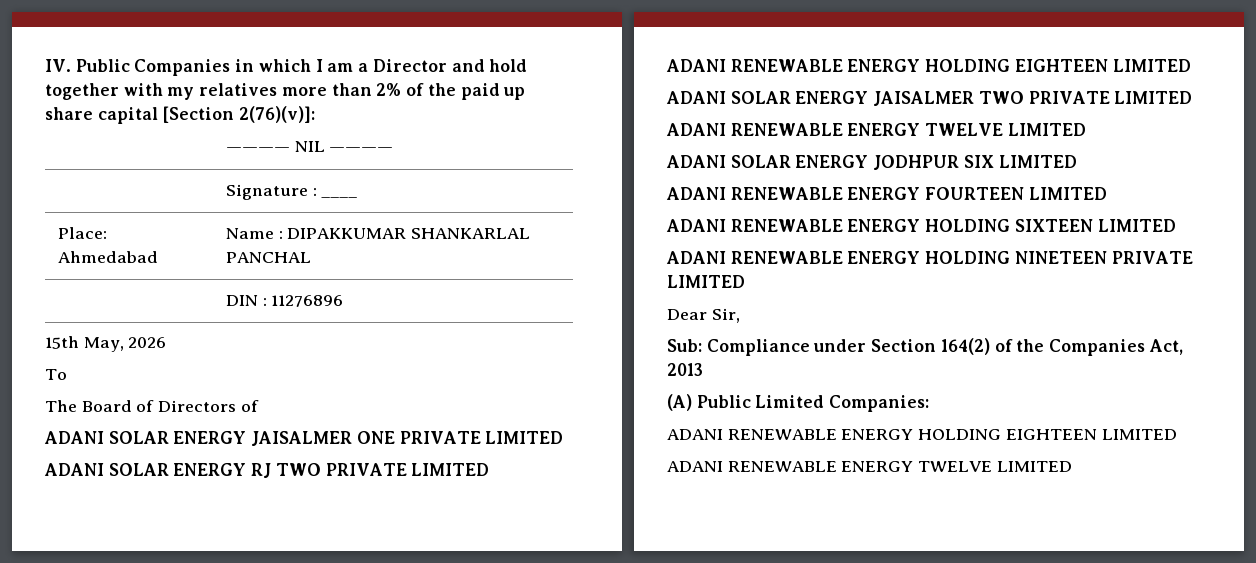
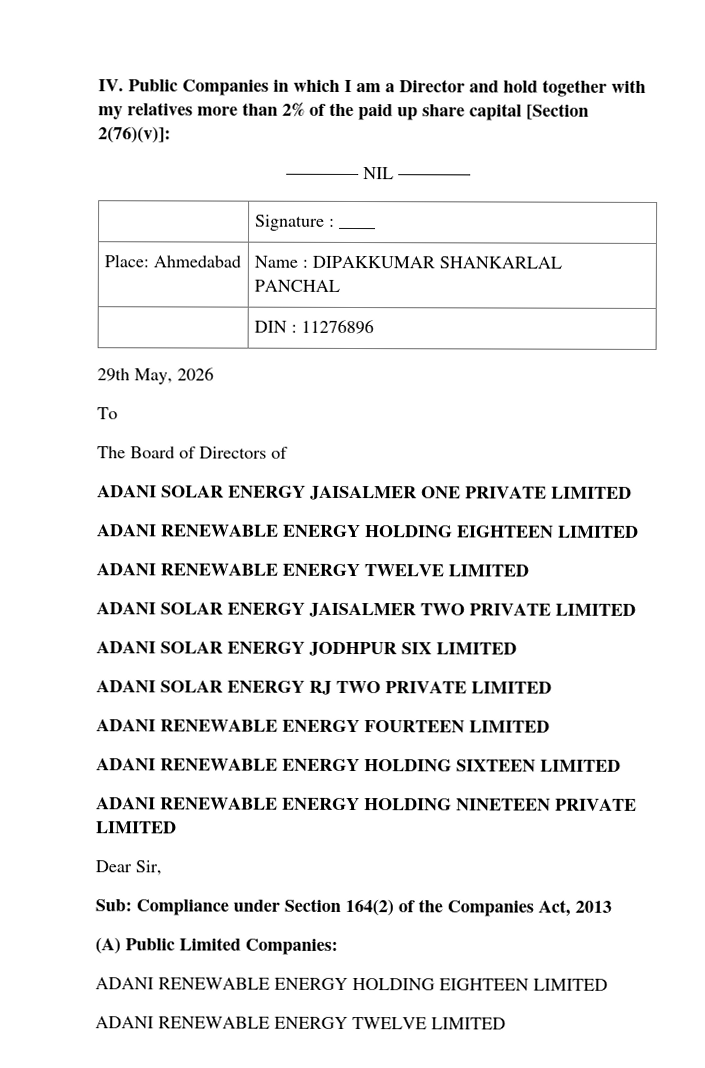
- 15th May, 2026
+ 29th May, 2026
  ADANI SOLAR ENERGY JAISALMER ONE PRIVATE LIMITED
- ADANI SOLAR ENERGY RJ TWO PRIVATE LIMITED
  ADANI RENEWABLE ENERGY HOLDING EIGHTEEN LIMITED
+ ADANI RENEWABLE ENERGY TWELVE LIMITED
  ADANI SOLAR ENERGY JAISALMER TWO PRIVATE LIMITED
- ADANI RENEWABLE ENERGY TWELVE LIMITED
  ADANI SOLAR ENERGY JODHPUR SIX LIMITED
+ ADANI SOLAR ENERGY RJ TWO PRIVATE LIMITED

